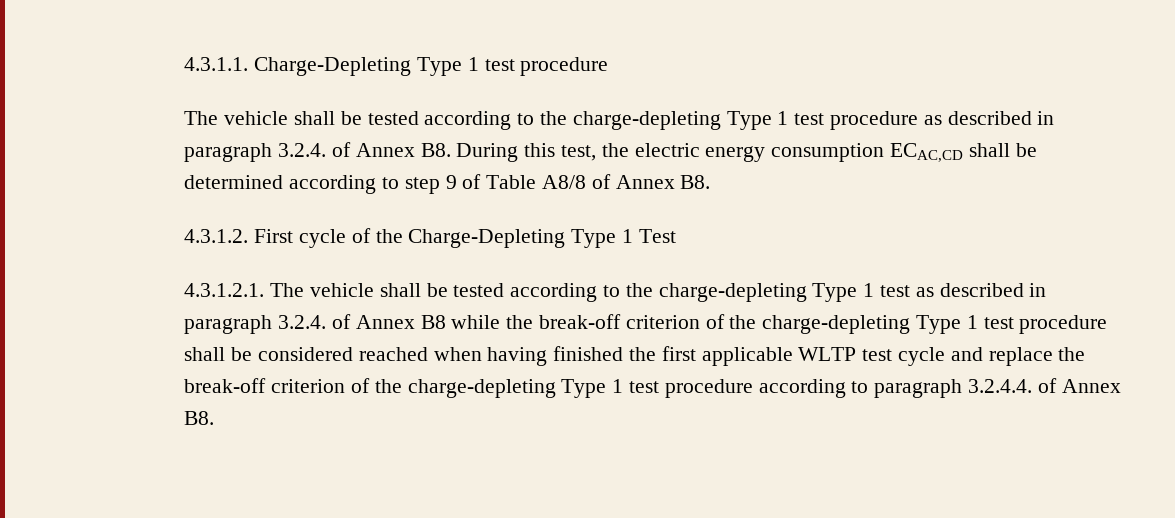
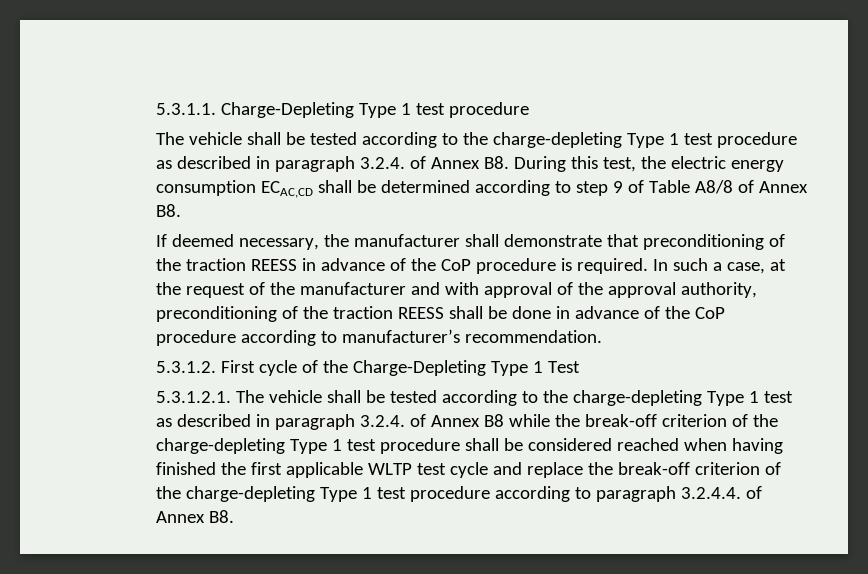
- 4.3.1.1. Charge-Depleting Type 1 test procedure
+ 5.3.1.1. Charge-Depleting Type 1 test procedure
- 4.3.1.2. First cycle of the Charge-Depleting Type 1 Test
+ If deemed necessary, the manufacturer shall demonstrate that preconditioning of the traction REESS in advance of the CoP procedure is required. In such a case, at the request of the manufacturer and with approval of the approval authority, preconditioning of the traction REESS shall be done in advance of the CoP procedure according to manufacturer’s recommendation.
+ 5.3.1.2. First cycle of the Charge-Depleting Type 1 Test
- 4.3.1.2.1. The vehicle shall be tested according to the charge-depleting Type 1 test as described in paragraph 3.2.4. of Annex B8 while the break-off criterion of the charge-depleting Type 1 test procedure shall be considered reached when having finished the first applicable WLTP test cycle and replace the break-off criterion of the charge-depleting Type 1 test procedure according to paragraph 3.2.4.4. of Annex B8.
+ 5.3.1.2.1. The vehicle shall be tested according to the charge-depleting Type 1 test as described in paragraph 3.2.4. of Annex B8 while the break-off criterion of the charge-depleting Type 1 test procedure shall be considered reached when having finished the first applicable WLTP test cycle and replace the break-off criterion of the charge-depleting Type 1 test procedure according to paragraph 3.2.4.4. of Annex B8.

